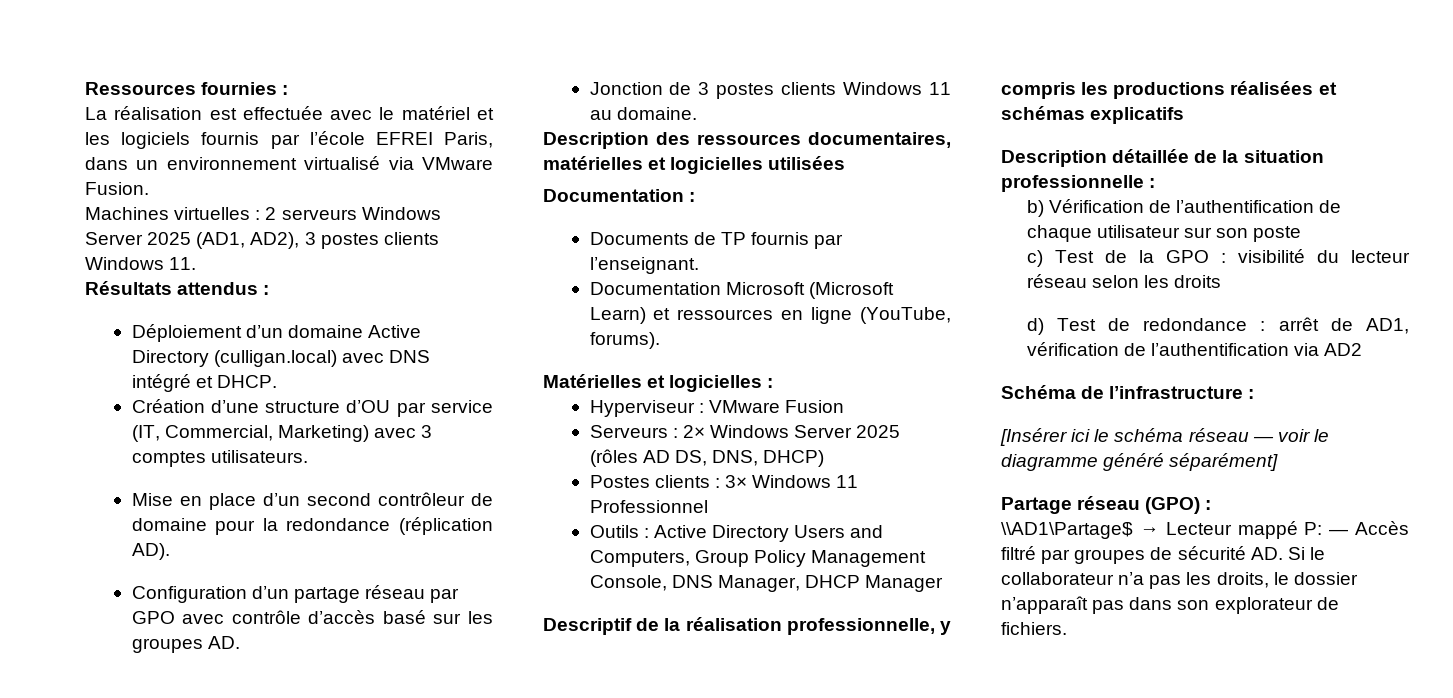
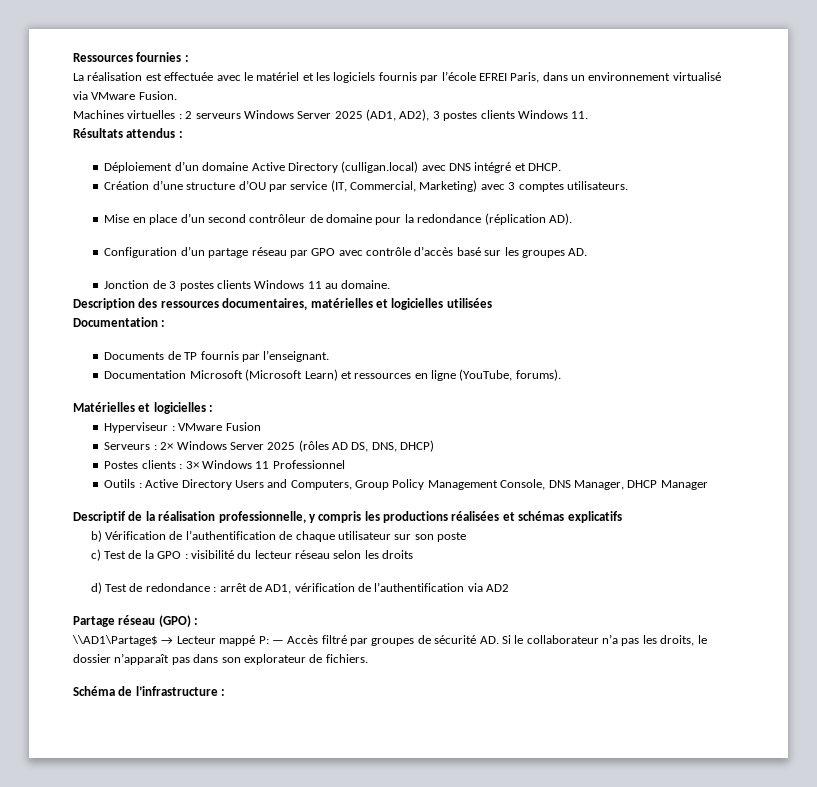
- Description détaillée de la situation professionnelle :
- Schéma de l’infrastructure :
- [Insérer ici le schéma réseau — voir le diagramme généré séparément]
+ Schéma de l’infrastructure :

